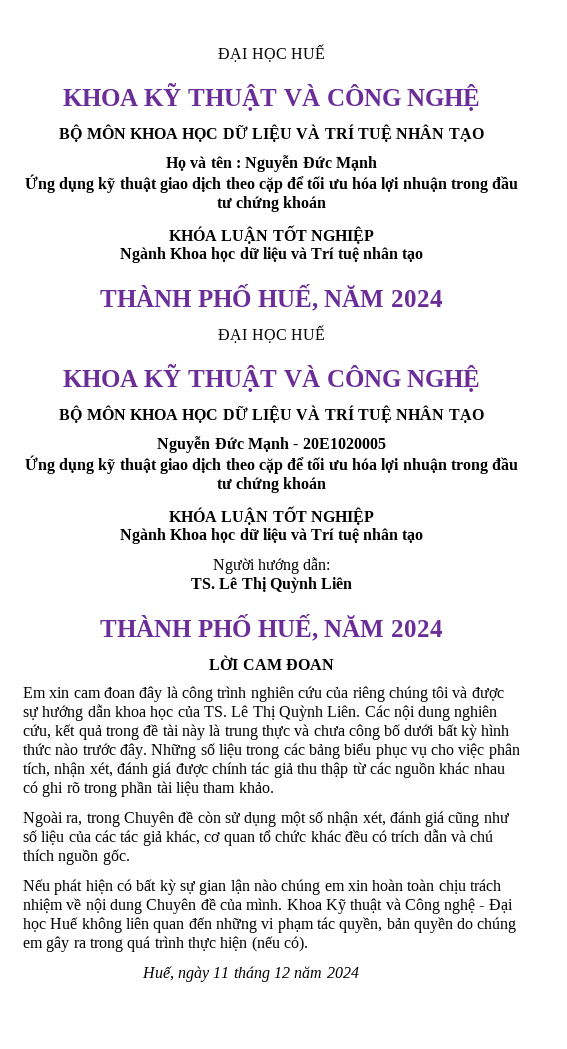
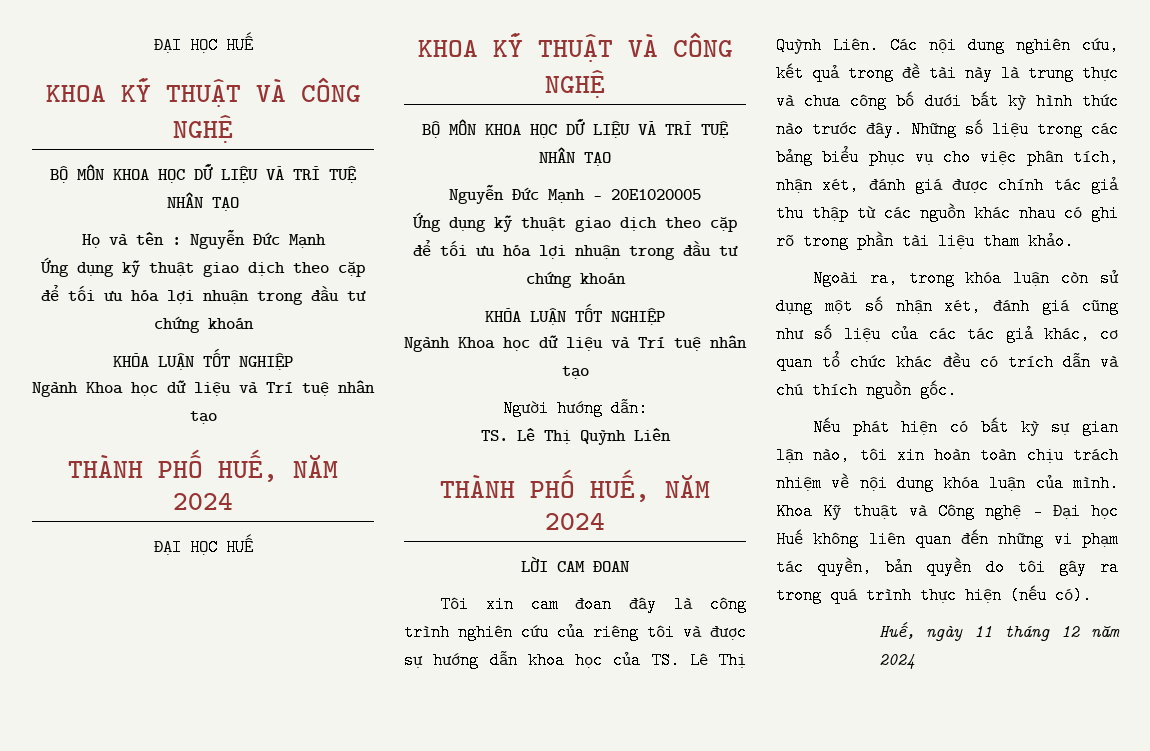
- Em xin cam đoan đây là công trình nghiên cứu của riêng chúng tôi và được sự hướng dẫn khoa học của TS. Lê Thị Quỳnh Liên.
+ Tôi xin cam đoan đây là công trình nghiên cứu của riêng tôi và được sự hướng dẫn khoa học của TS. Lê Thị Quỳnh Liên.
- Ngoài ra, trong Chuyên đề còn sử dụng một số nhận xét, đánh giá cũng như số liệu của các tác giả khác, cơ quan tổ chức khác đều có trích dẫn và chú thích nguồn gốc.
+ Ngoài ra, trong khóa luận còn sử dụng một số nhận xét, đánh giá cũng như số liệu của các tác giả khác, cơ quan tổ chức khác đều có trích dẫn và chú thích nguồn gốc.
- Nếu phát hiện có bất kỳ sự gian lận nào chúng em xin hoàn toàn chịu trách nhiệm về nội dung Chuyên đề của mình.
+ Nếu phát hiện có bất kỳ sự gian lận nào, tôi xin hoàn toàn chịu trách nhiệm về nội dung khóa luận của mình.
- Khoa Kỹ thuật và Công nghệ - Đại học Huế không liên quan đến những vi phạm tác quyền, bản quyền do chúng em gây ra trong quá trình thực hiện (nếu có).
+ Khoa Kỹ thuật và Công nghệ - Đại học Huế không liên quan đến những vi phạm tác quyền, bản quyền do tôi gây ra trong quá trình thực hiện (nếu có).

